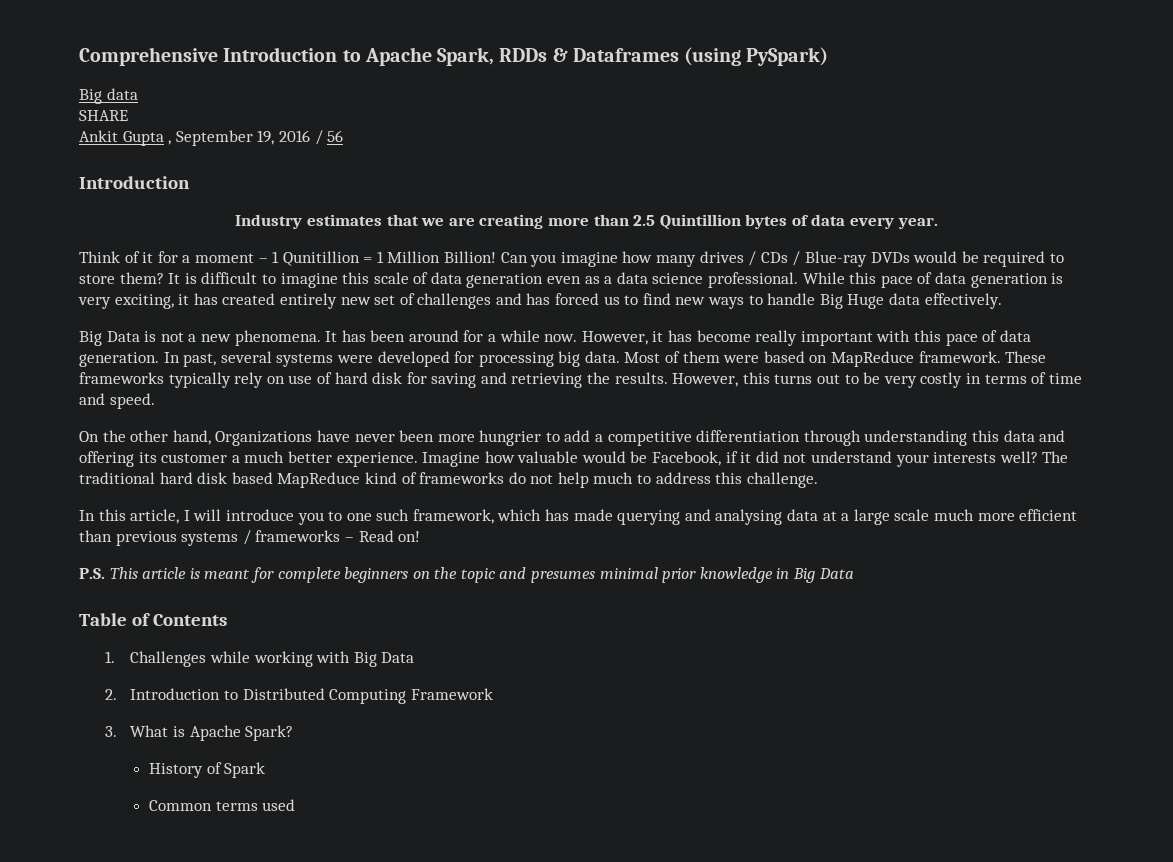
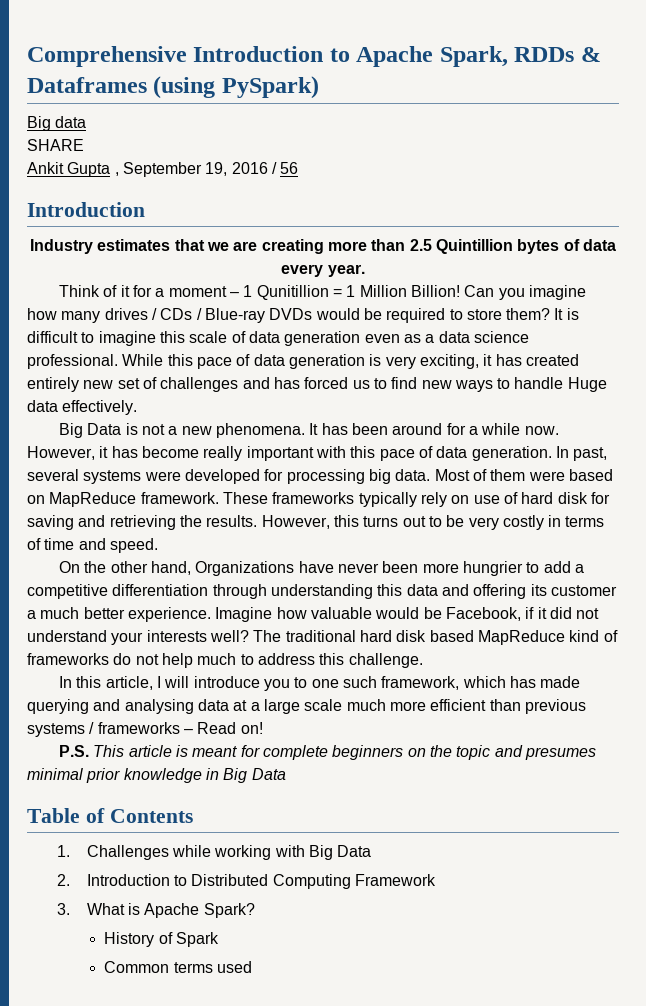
- While this pace of data generation is very exciting, it has created entirely new set of challenges and has forced us to find new ways to handle Big Huge data effectively.
+ While this pace of data generation is very exciting, it has created entirely new set of challenges and has forced us to find new ways to handle Huge data effectively.

